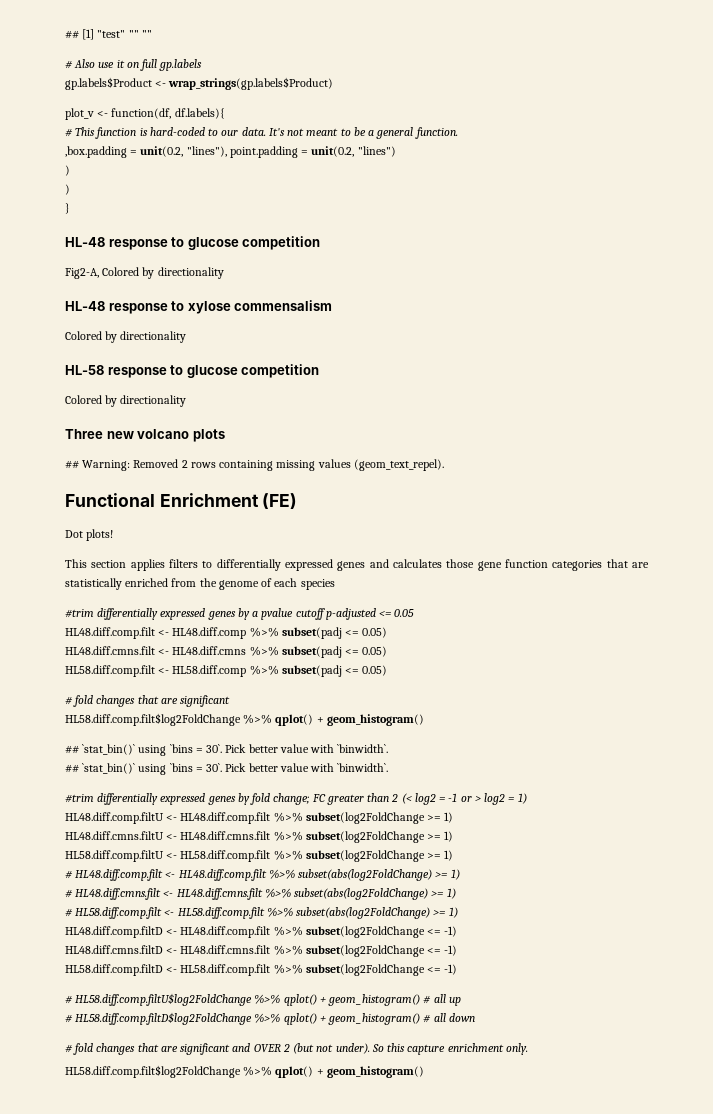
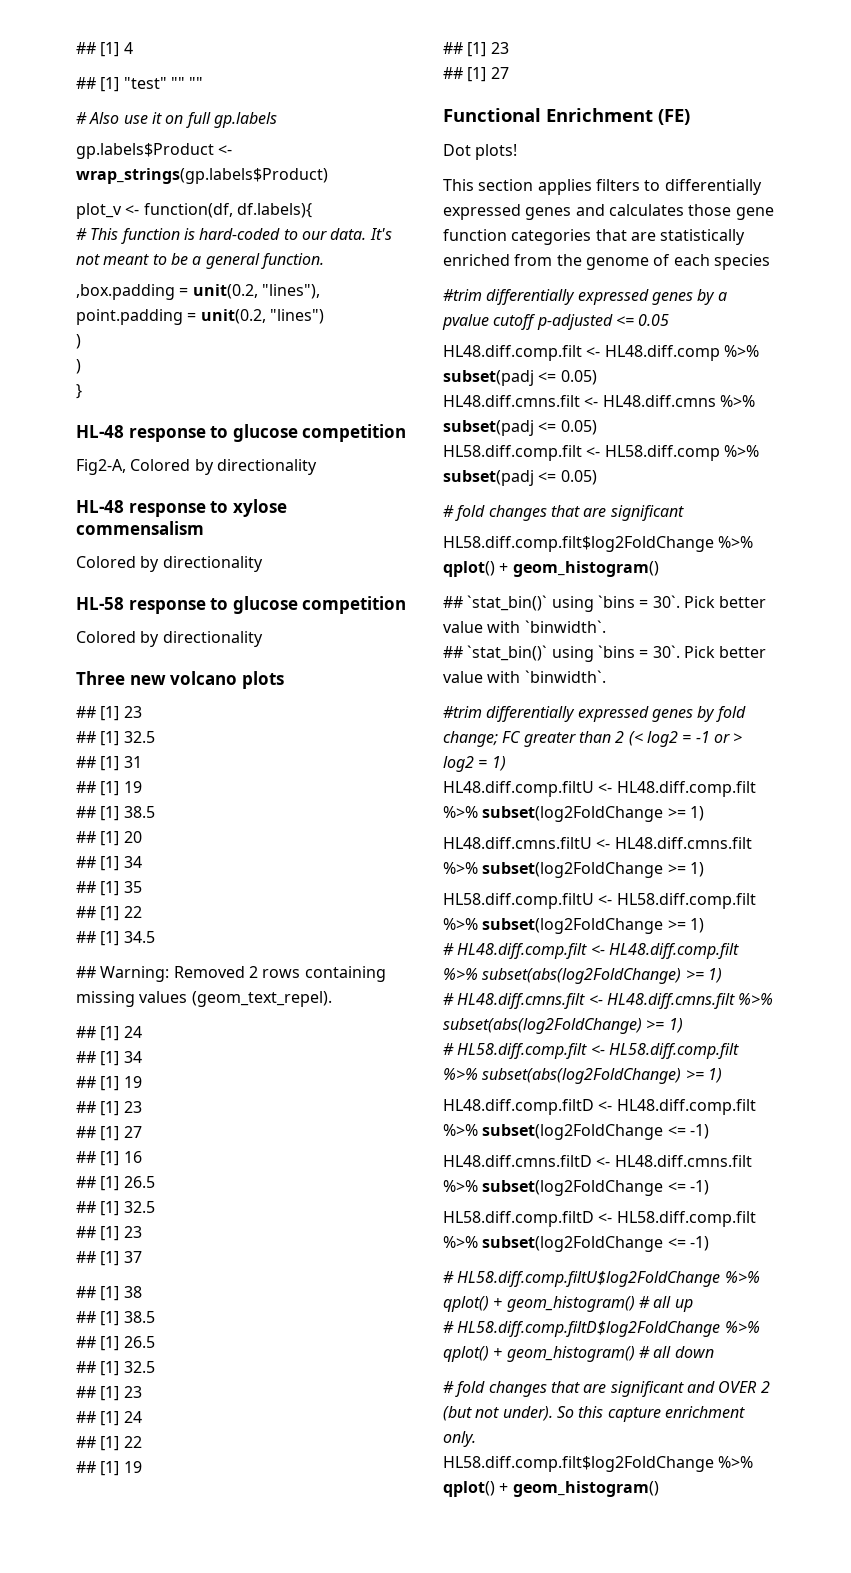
+ ## [1] 4
  Three new volcano plots
+ ## [1] 23
+ ## [1] 32.5
+ ## [1] 31
+ ## [1] 19
+ ## [1] 38.5
+ ## [1] 20
+ ## [1] 34
+ ## [1] 35
+ ## [1] 22
+ ## [1] 34.5
  ## Warning: Removed 2 rows containing missing values (geom_text_repel).
+ ## [1] 24
+ ## [1] 34
+ ## [1] 19
+ ## [1] 23
+ ## [1] 27
+ ## [1] 16
+ ## [1] 26.5
+ ## [1] 32.5
+ ## [1] 23
+ ## [1] 37
+ ## [1] 38
+ ## [1] 38.5
+ ## [1] 26.5
+ ## [1] 32.5
+ ## [1] 23
+ ## [1] 24
+ ## [1] 22
+ ## [1] 19
+ ## [1] 23
+ ## [1] 27

